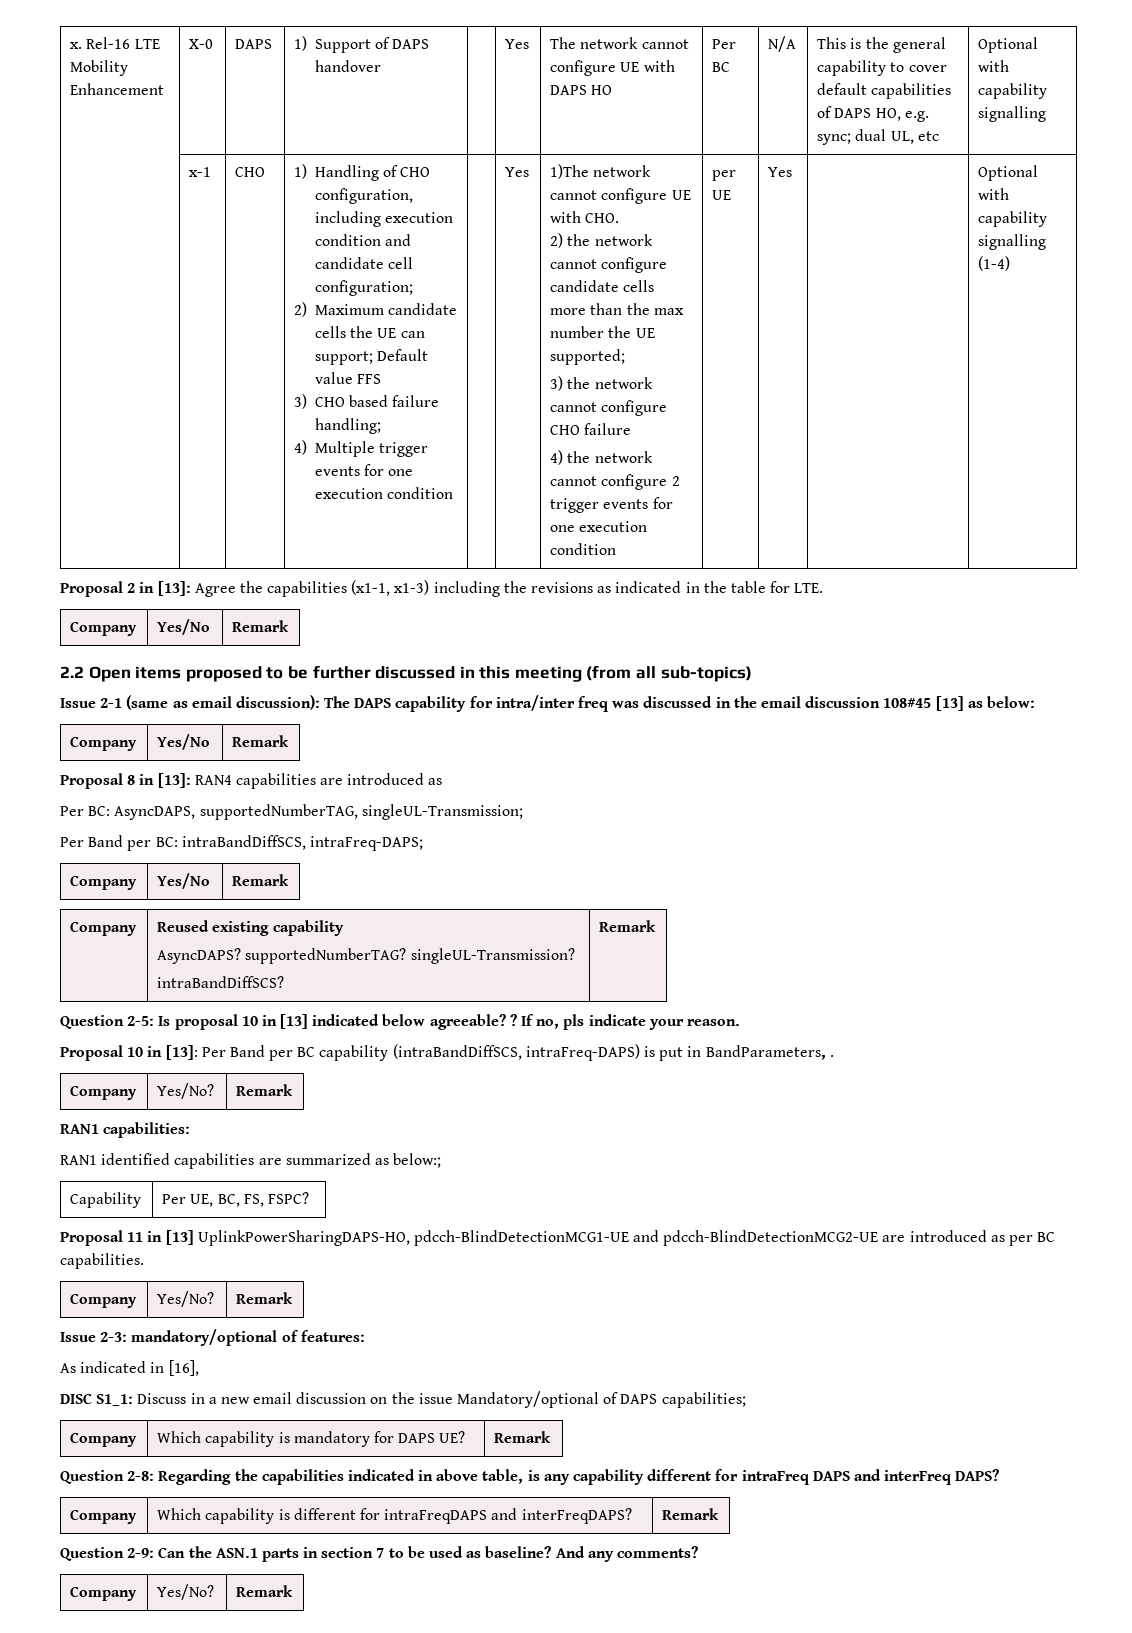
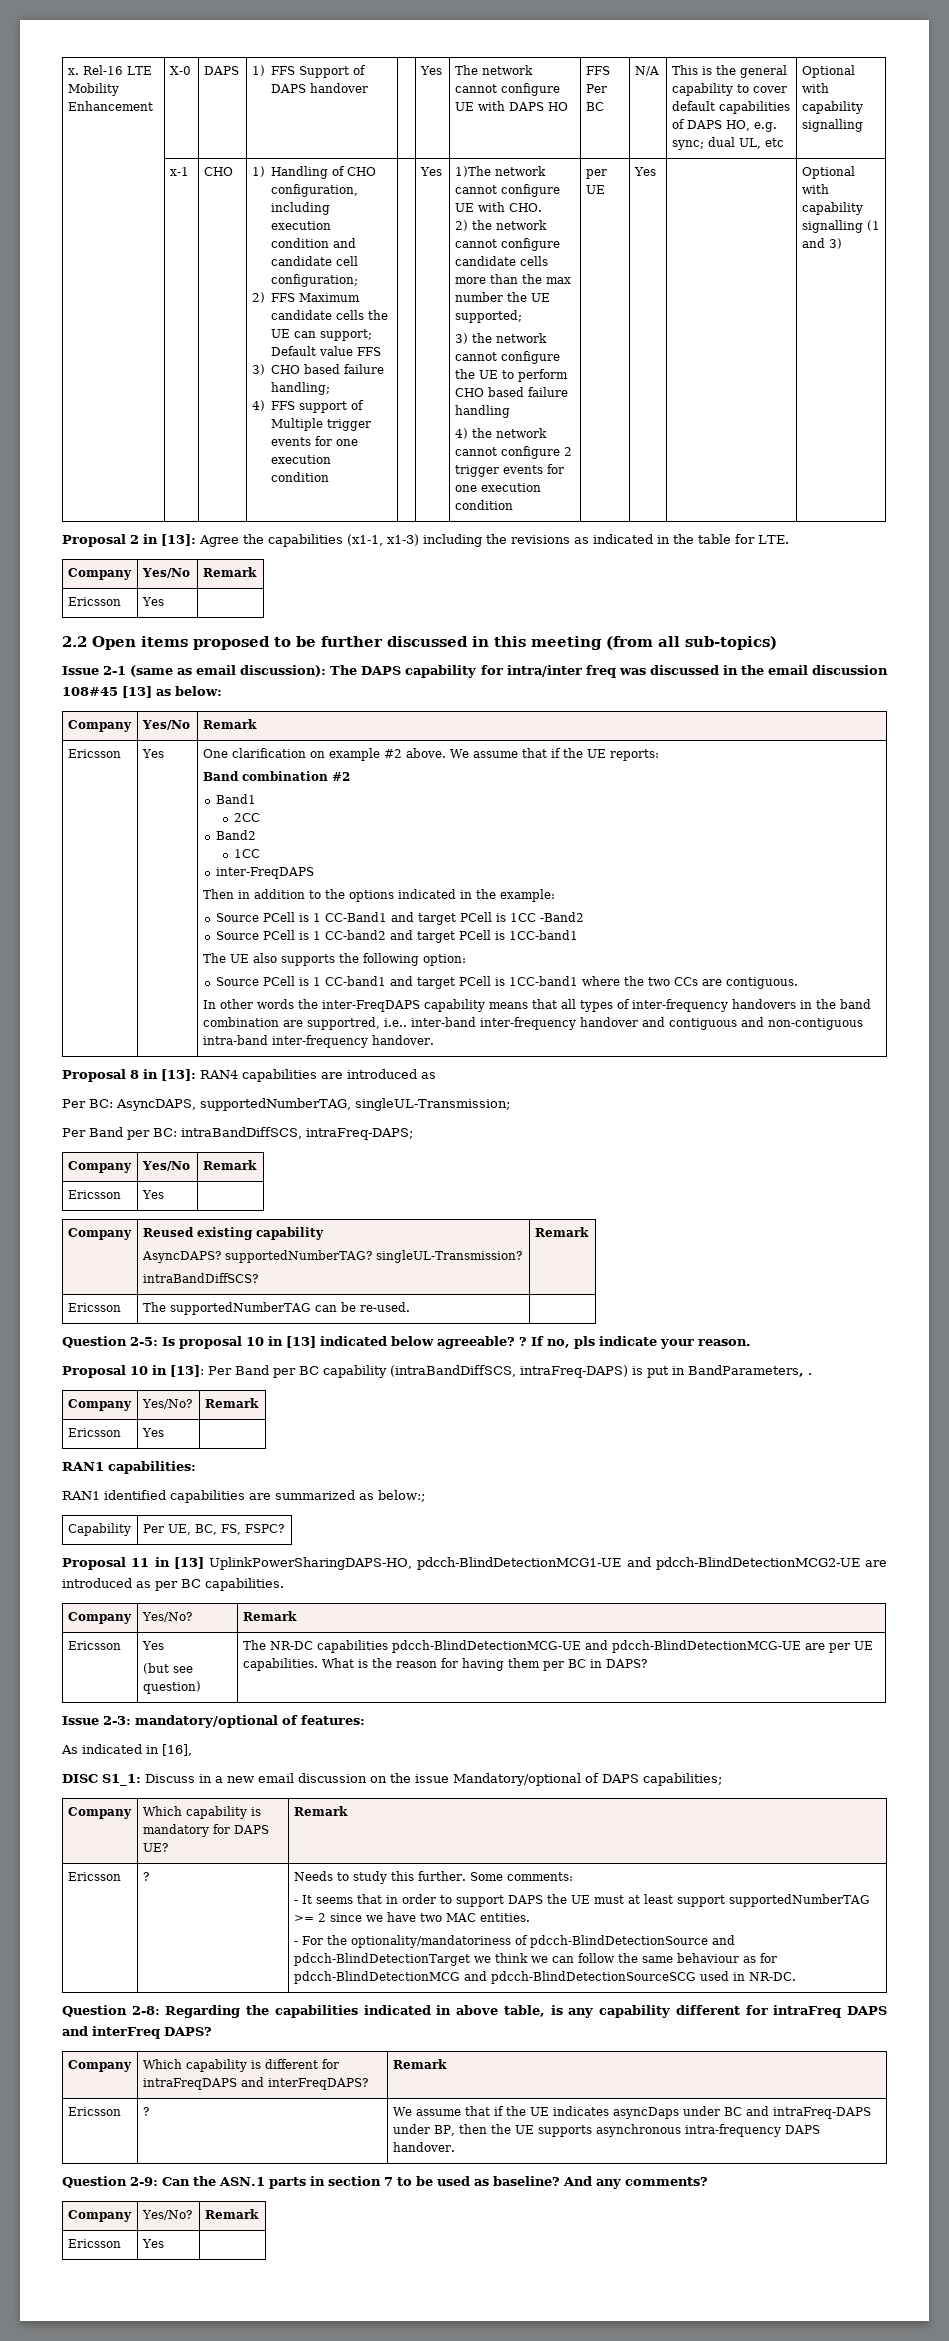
- 1) Support of DAPS handover
+ 1) FFS Support of DAPS handover
- Per BC
+ FFS Per BC
- 2) Maximum candidate cells the UE can support; Default value FFS
+ 2) FFS Maximum candidate cells the UE can support; Default value FFS
- 4) Multiple trigger events for one execution condition
+ 4) FFS support of Multiple trigger events for one execution condition
- 3) the network cannot configure CHO failure
+ 3) the network cannot configure the UE to perform CHO based failure handling
- Optional with capability signalling (1-4)
+ Optional with capability signalling (1 and 3)
  Proposal 2 in [13]: Agree the capabilities (x1-1, x1-3) including the revisions as indicated in the table for LTE.
  Company | Yes/No | Remark
+ Ericsson | Yes |
+ Ericsson | Yes | One clarification on example #2 above. We assume that if the UE reports:
+ Band combination #2
+ Band1
+ 2CC
+ Band2
+ 1CC
+ inter-FreqDAPS
+ Then in addition to the options indicated in the example:
+ Source PCell is 1 CC-Band1 and target PCell is 1CC -Band2
+ Source PCell is 1 CC-band2 and target PCell is 1CC-band1
+ The UE also supports the following option:
+ Source PCell is 1 CC-band1 and target PCell is 1CC-band1 where the two CCs are contiguous.
+ In other words the inter-FreqDAPS capability means that all types of inter-frequency handovers in the band combination are supportred, i.e.. inter-band inter-frequency handover and contiguous and non-contiguous intra-band inter-frequency handover.
  Per Band per BC: intraBandDiffSCS, intraFreq-DAPS;
  Company | Yes/No | Remark
+ Ericsson | Yes |
+ Ericsson | The supportedNumberTAG can be re-used. |
  Proposal 10 in [13]: Per Band per BC capability (intraBandDiffSCS, intraFreq-DAPS) is put in BandParameters, .
  Company | Yes/No? | Remark
+ Ericsson | Yes |
  Proposal 11 in [13] UplinkPowerSharingDAPS-HO, pdcch-BlindDetectionMCG1-UE and pdcch-BlindDetectionMCG2-UE are introduced as per BC capabilities.
  Company | Yes/No? | Remark
+ Ericsson | Yes
+ (but see question) | The NR-DC capabilities pdcch-BlindDetectionMCG-UE and pdcch-BlindDetectionMCG-UE are per UE capabilities. What is the reason for having them per BC in DAPS?
+ Ericsson | ? | Needs to study this further. Some comments:
+ - It seems that in order to support DAPS the UE must at least support supportedNumberTAG >= 2 since we have two MAC entities.
+ - For the optionality/mandatoriness of pdcch-BlindDetectionSource and pdcch-BlindDetectionTarget we think we can follow the same behaviour as for pdcch-BlindDetectionMCG and pdcch-BlindDetectionSourceSCG used in NR-DC.
+ Ericsson | ? | We assume that if the UE indicates asyncDaps under BC and intraFreq-DAPS under BP, then the UE supports asynchronous intra-frequency DAPS handover.
  And any comments?
  Company | Yes/No? | Remark
+ Ericsson | Yes |

